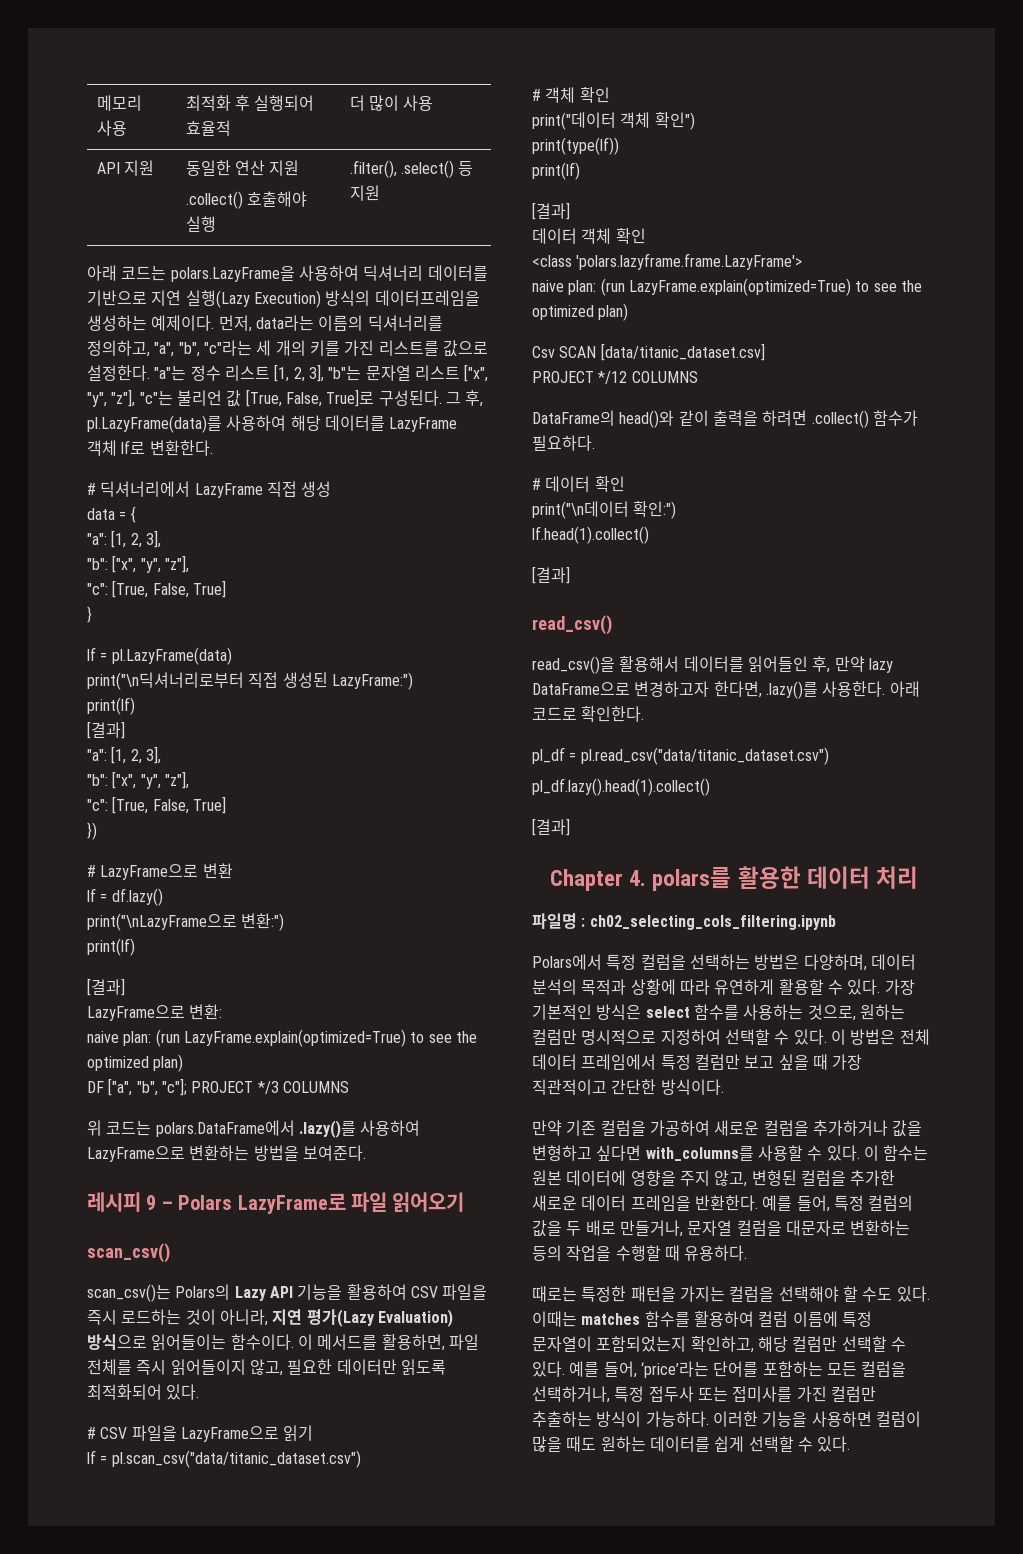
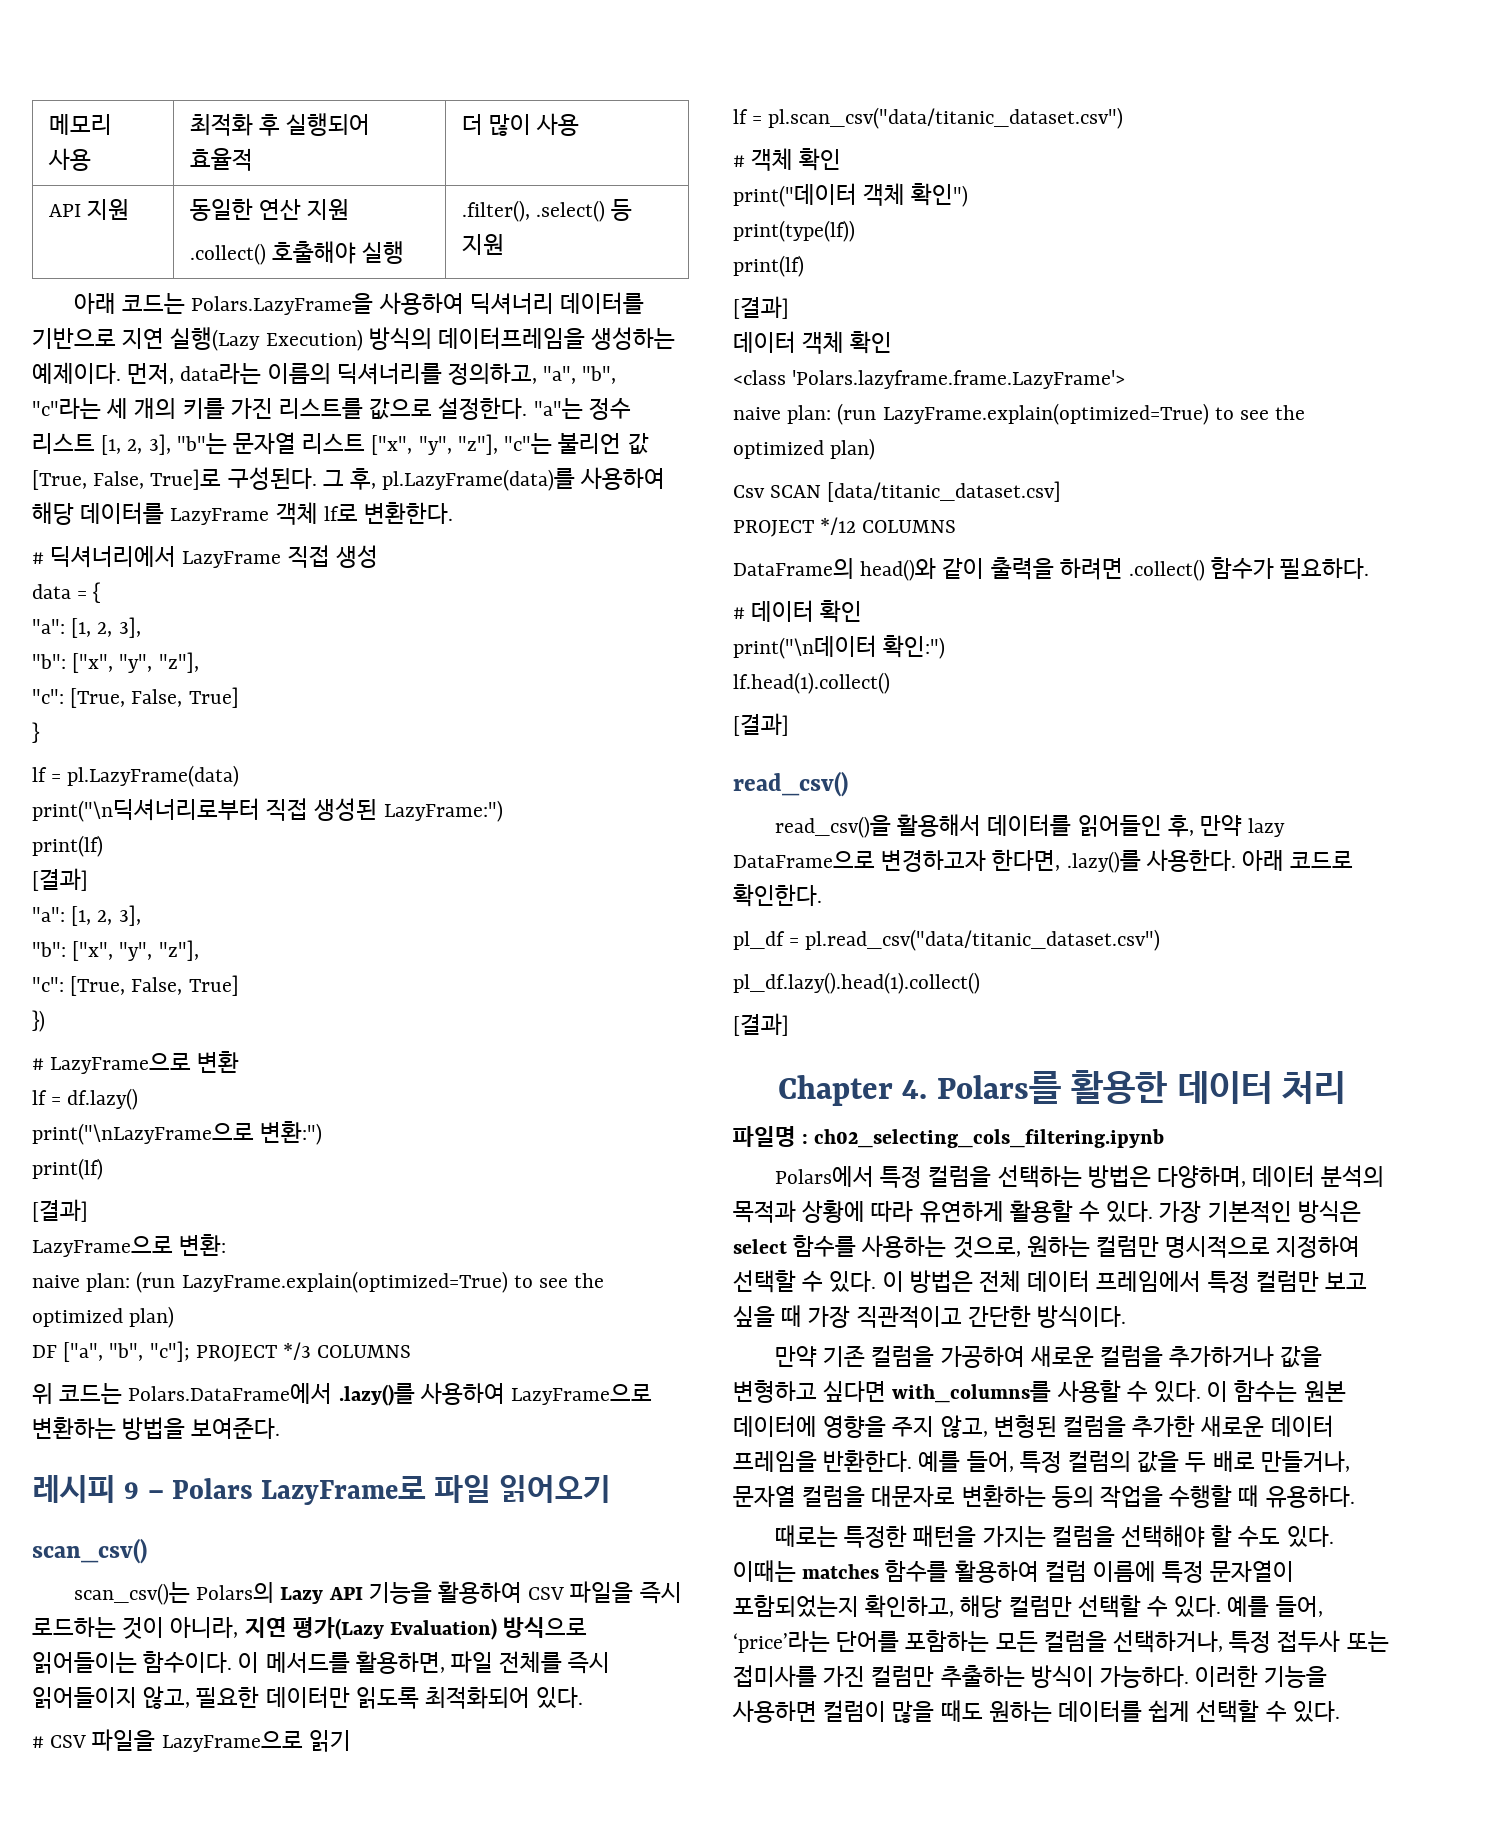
- 아래 코드는 polars.LazyFrame을 사용하여 딕셔너리 데이터를 기반으로 지연 실행(Lazy Execution) 방식의 데이터프레임을 생성하는 예제이다.
+ 아래 코드는 Polars.LazyFrame을 사용하여 딕셔너리 데이터를 기반으로 지연 실행(Lazy Execution) 방식의 데이터프레임을 생성하는 예제이다.
- 위 코드는 polars.DataFrame에서 .lazy()를 사용하여 LazyFrame으로 변환하는 방법을 보여준다.
+ 위 코드는 Polars.DataFrame에서 .lazy()를 사용하여 LazyFrame으로 변환하는 방법을 보여준다.
- <class 'polars.lazyframe.frame.LazyFrame'>
+ <class 'Polars.lazyframe.frame.LazyFrame'>
- Chapter 4. polars를 활용한 데이터 처리
+ Chapter 4. Polars를 활용한 데이터 처리

